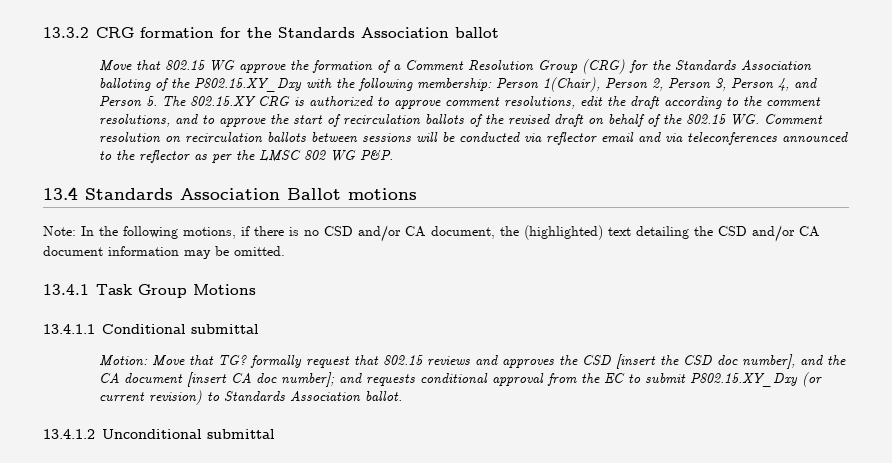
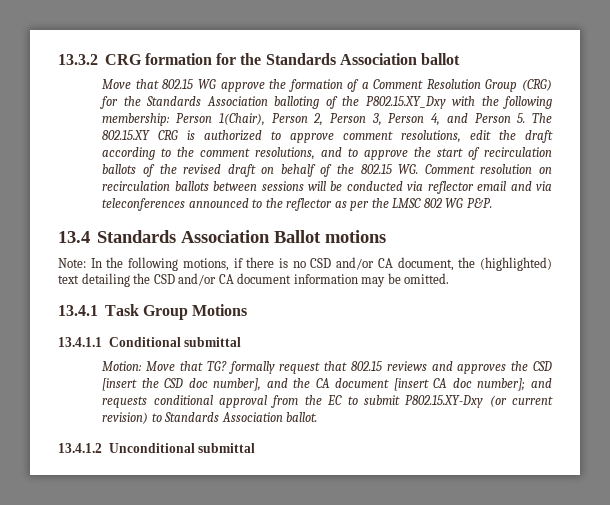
- Motion: Move that TG? formally request that 802.15 reviews and approves the CSD [insert the CSD doc number], and the CA document [insert CA doc number]; and requests conditional approval from the EC to submit P802.15.XY_Dxy (or current revision) to Standards Association ballot.
+ Motion: Move that TG? formally request that 802.15 reviews and approves the CSD [insert the CSD doc number], and the CA document [insert CA doc number]; and requests conditional approval from the EC to submit P802.15.XY-Dxy (or current revision) to Standards Association ballot.

